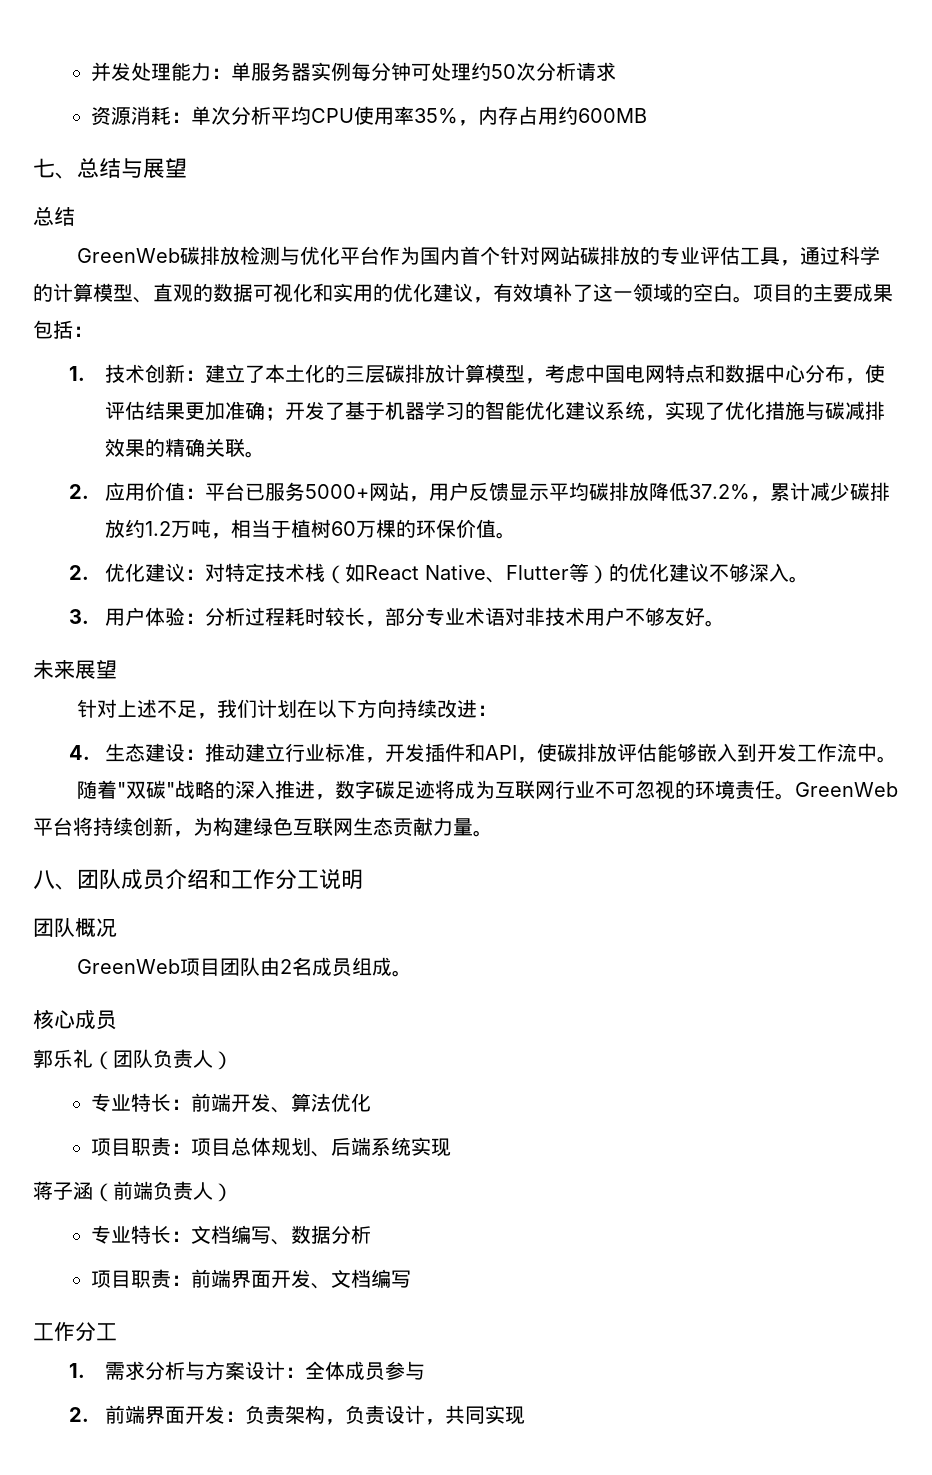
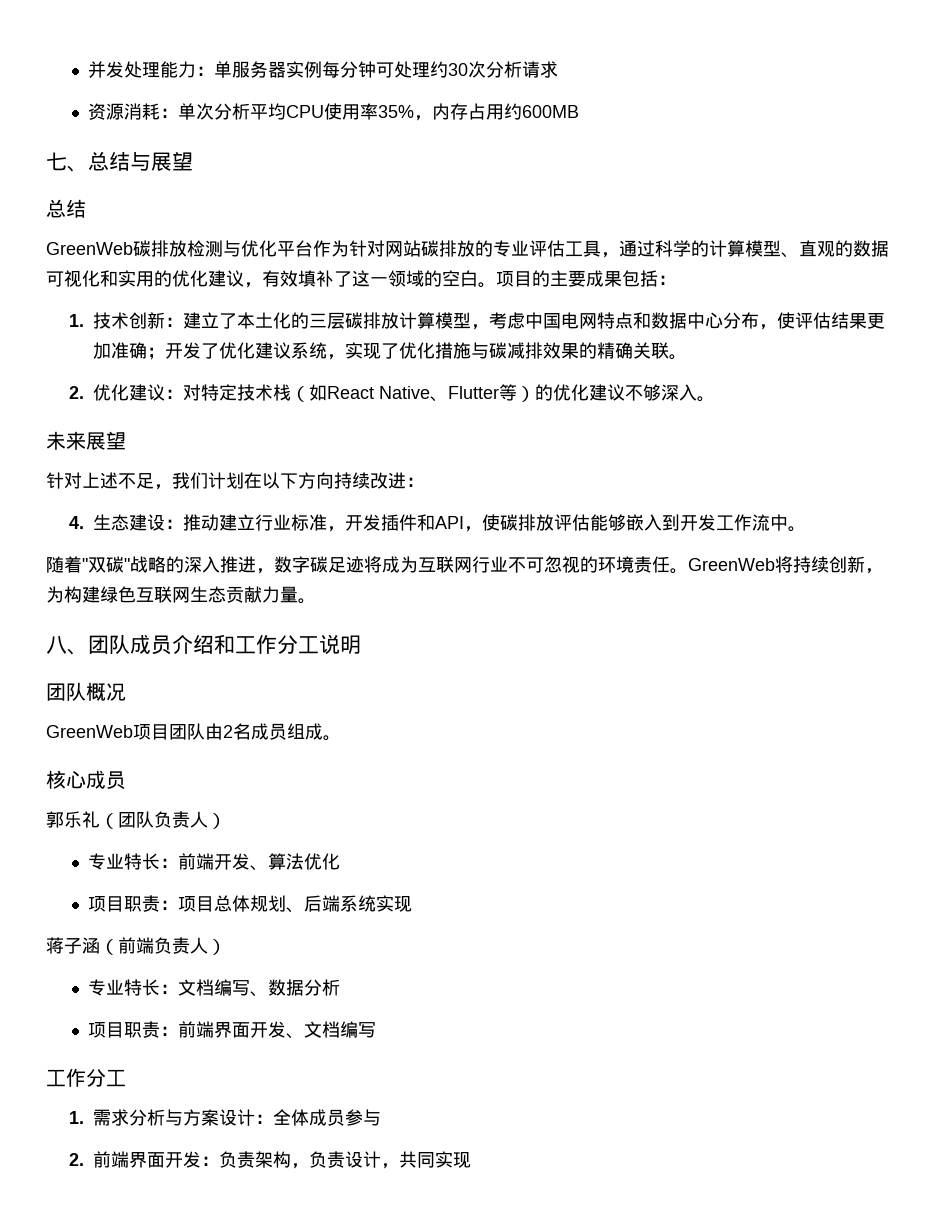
- 并发处理能力：单服务器实例每分钟可处理约50次分析请求
+ 并发处理能力：单服务器实例每分钟可处理约30次分析请求
- GreenWeb碳排放检测与优化平台作为国内首个针对网站碳排放的专业评估工具，通过科学的计算模型、直观的数据可视化和实用的优化建议，有效填补了这一领域的空白。
+ GreenWeb碳排放检测与优化平台作为针对网站碳排放的专业评估工具，通过科学的计算模型、直观的数据可视化和实用的优化建议，有效填补了这一领域的空白。
- 1.技术创新：建立了本土化的三层碳排放计算模型，考虑中国电网特点和数据中心分布，使评估结果更加准确；开发了基于机器学习的智能优化建议系统，实现了优化措施与碳减排效果的精确关联。
+ 1.技术创新：建立了本土化的三层碳排放计算模型，考虑中国电网特点和数据中心分布，使评估结果更加准确；开发了优化建议系统，实现了优化措施与碳减排效果的精确关联。
- 2.应用价值：平台已服务5000+网站，用户反馈显示平均碳排放降低37.2%，累计减少碳排放约1.2万吨，相当于植树60万棵的环保价值。
- 3.用户体验：分析过程耗时较长，部分专业术语对非技术用户不够友好。
- GreenWeb平台将持续创新，为构建绿色互联网生态贡献力量。
+ GreenWeb将持续创新，为构建绿色互联网生态贡献力量。

